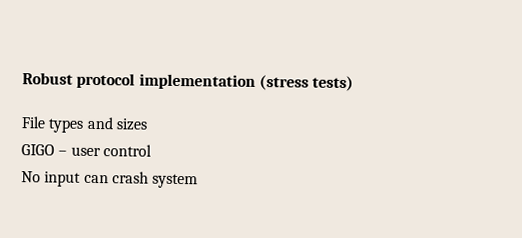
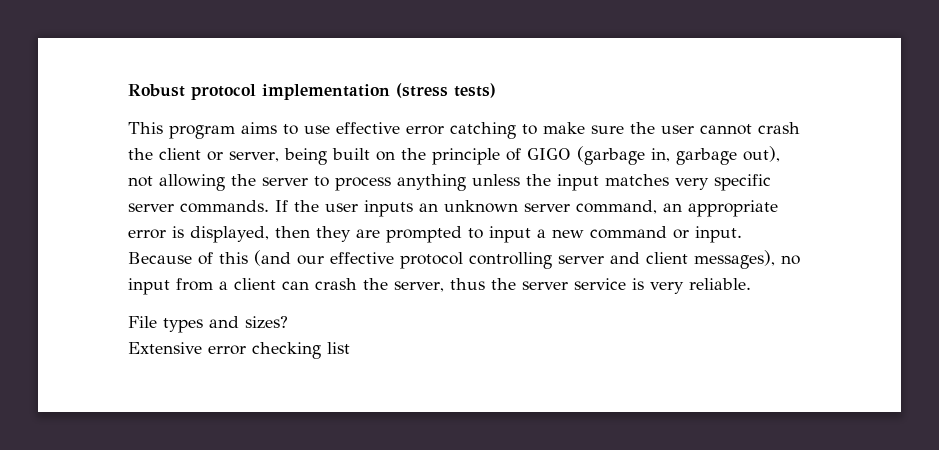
- File types and sizes
- GIGO – user control
- No input can crash system
+ This program aims to use effective error catching to make sure the user cannot crash the client or server, being built on the principle of GIGO (garbage in, garbage out), not allowing the server to process anything unless the input matches very specific server commands. If the user inputs an unknown server command, an appropriate error is displayed, then they are prompted to input a new command or input. Because of this (and our effective protocol controlling server and client messages), no input from a client can crash the server, thus the server service is very reliable.
+ File types and sizes?
+ Extensive error checking list

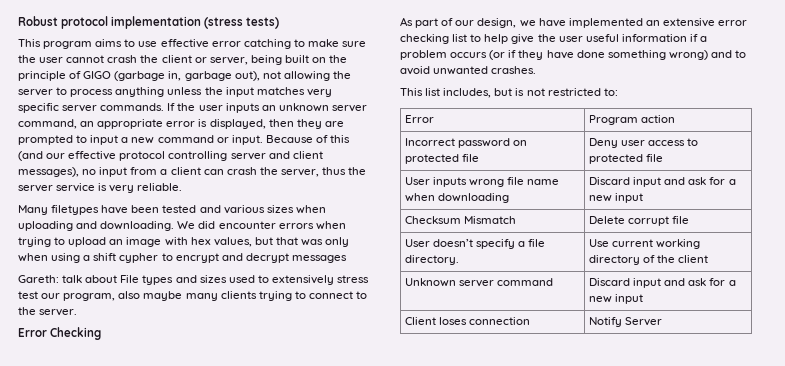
- File types and sizes?
- Extensive error checking list
+ Many filetypes have been tested and various sizes when uploading and downloading. We did encounter errors when trying to upload an image with hex values, but that was only when using a shift cypher to encrypt and decrypt messages
+ Gareth: talk about File types and sizes used to extensively stress test our program, also maybe many clients trying to connect to the server.
+ Error Checking
+ As part of our design, we have implemented an extensive error checking list to help give the user useful information if a problem occurs (or if they have done something wrong) and to avoid unwanted crashes.
+ This list includes, but is not restricted to:
+ Error | Program action
+ Incorrect password on protected file | Deny user access to protected file
+ User inputs wrong file name when downloading | Discard input and ask for a new input
+ Checksum Mismatch | Delete corrupt file
+ User doesn’t specify a file directory. | Use current working directory of the client
+ Unknown server command | Discard input and ask for a new input
+ Client loses connection | Notify Server

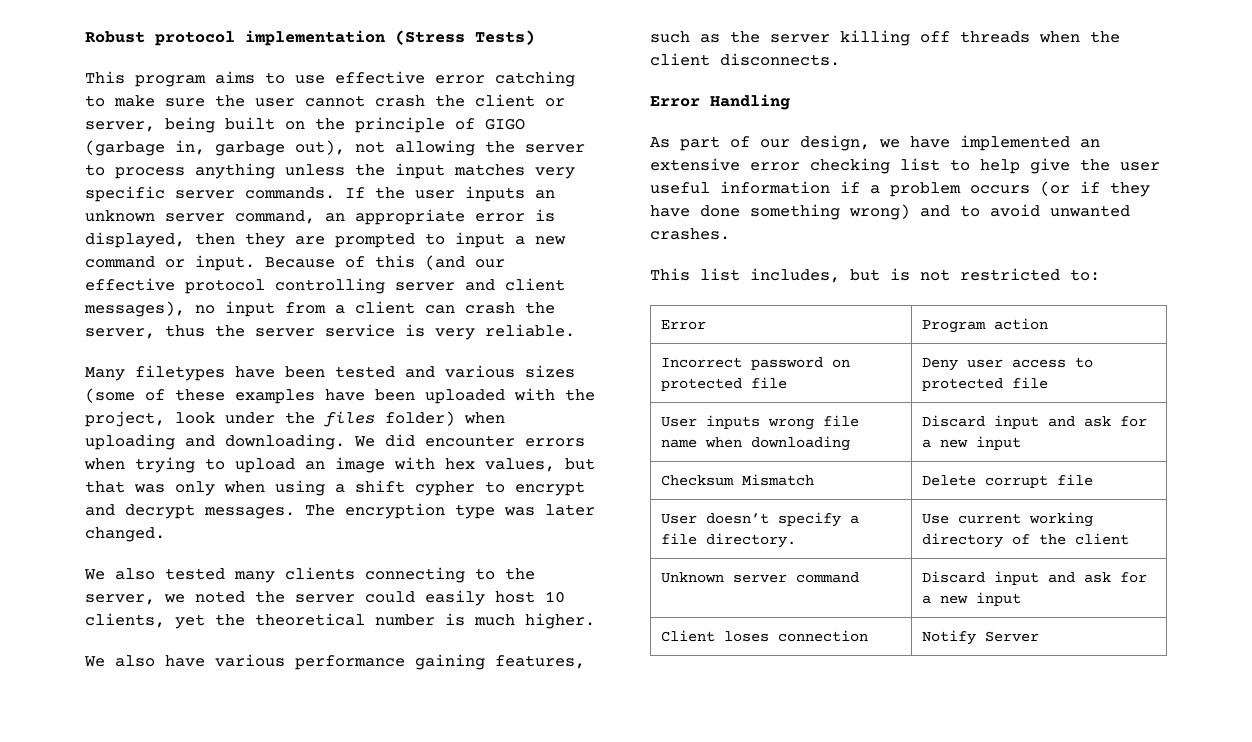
- Robust protocol implementation (stress tests)
+ Robust protocol implementation (Stress Tests)
- Many filetypes have been tested and various sizes when uploading and downloading.
+ Many filetypes have been tested and various sizes (some of these examples have been uploaded with the project, look under the files folder) when uploading and downloading.
- We did encounter errors when trying to upload an image with hex values, but that was only when using a shift cypher to encrypt and decrypt messages
- Gareth: talk about File types and sizes used to extensively stress test our program, also maybe many clients trying to connect to the server.
- Error Checking
+ We did encounter errors when trying to upload an image with hex values, but that was only when using a shift cypher to encrypt and decrypt messages. The encryption type was later changed.
+ We also tested many clients connecting to the server, we noted the server could easily host 10 clients, yet the theoretical number is much higher.
+ We also have various performance gaining features, such as the server killing off threads when the client disconnects.
+ Error Handling

